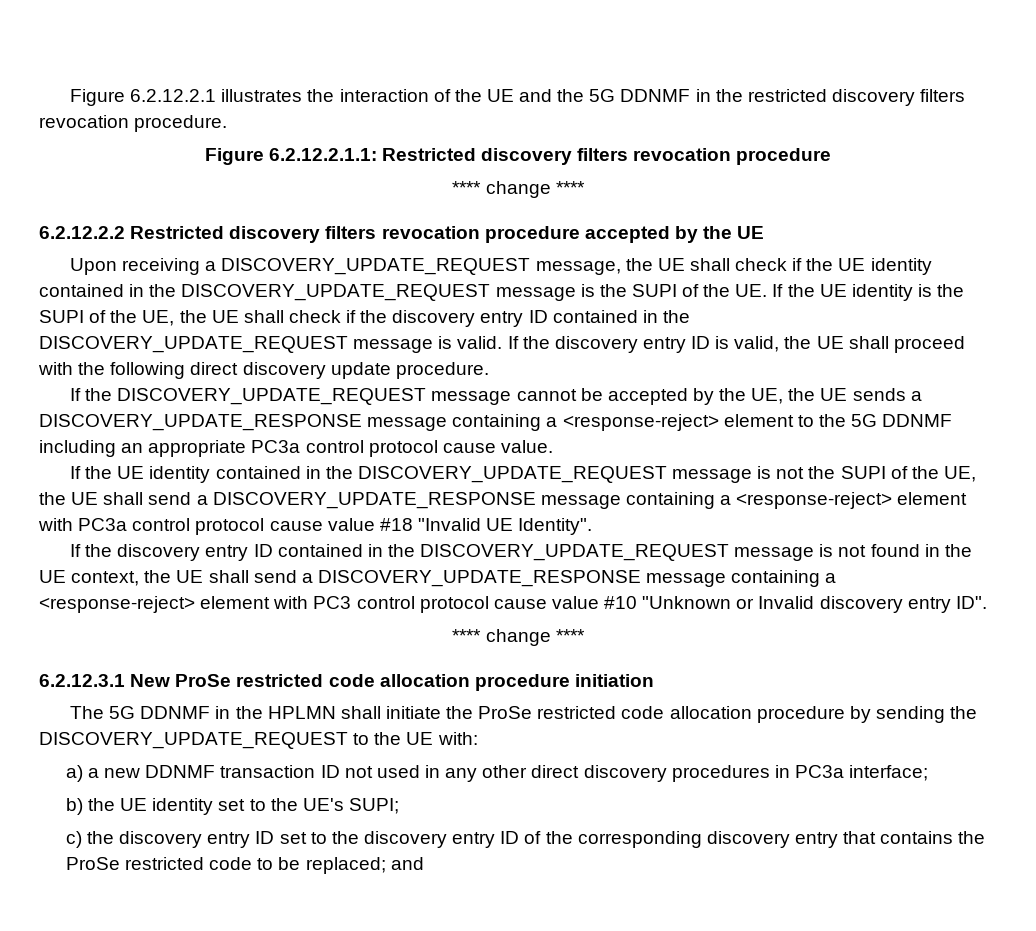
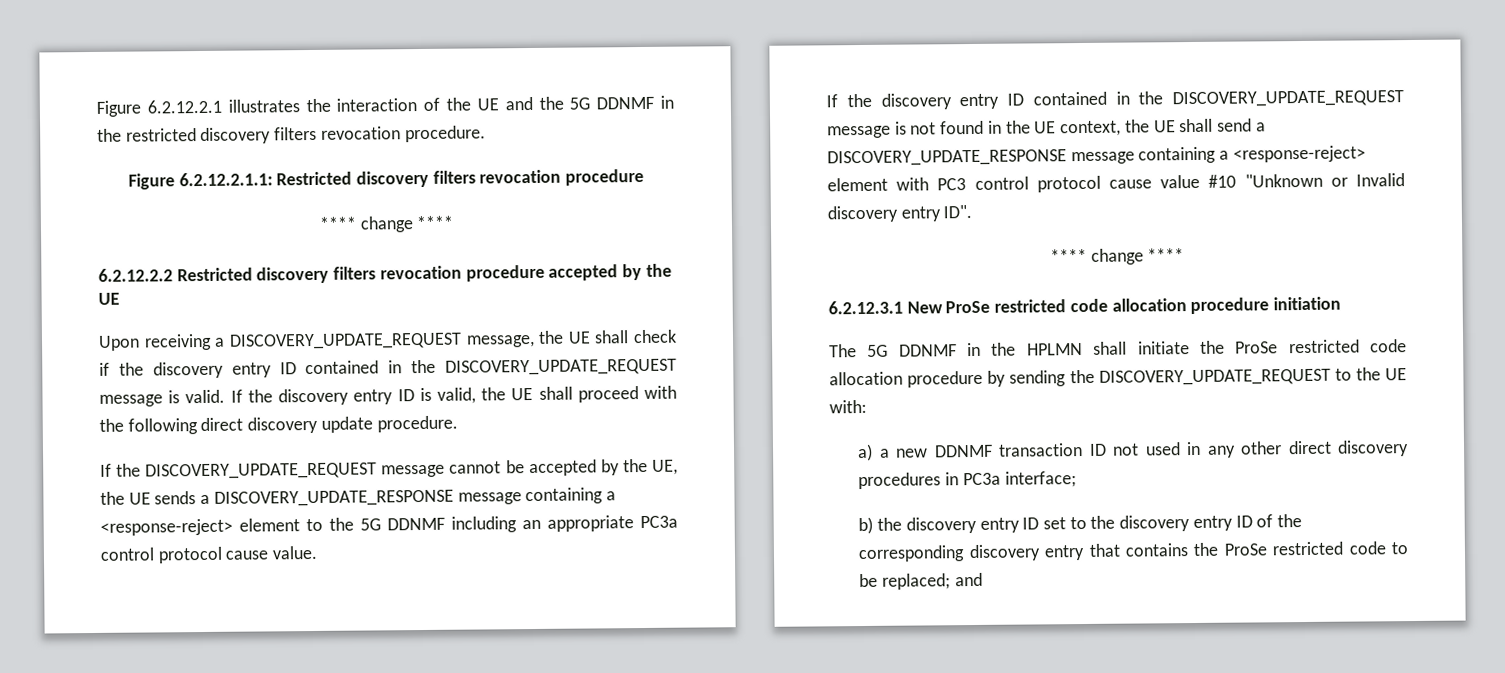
- Upon receiving a DISCOVERY_UPDATE_REQUEST message, the UE shall check if the UE identity contained in the DISCOVERY_UPDATE_REQUEST message is the SUPI of the UE. If the UE identity is the SUPI of the UE, the UE shall check if the discovery entry ID contained in the DISCOVERY_UPDATE_REQUEST message is valid.
+ Upon receiving a DISCOVERY_UPDATE_REQUEST message, the UE shall check if the discovery entry ID contained in the DISCOVERY_UPDATE_REQUEST message is valid.
- If the UE identity contained in the DISCOVERY_UPDATE_REQUEST message is not the SUPI of the UE, the UE shall send a DISCOVERY_UPDATE_RESPONSE message containing a <response-reject> element with PC3a control protocol cause value #18 "Invalid UE Identity".
- b) the UE identity set to the UE's SUPI;
- c) the discovery entry ID set to the discovery entry ID of the corresponding discovery entry that contains the ProSe restricted code to be replaced; and
+ b) the discovery entry ID set to the discovery entry ID of the corresponding discovery entry that contains the ProSe restricted code to be replaced; and

